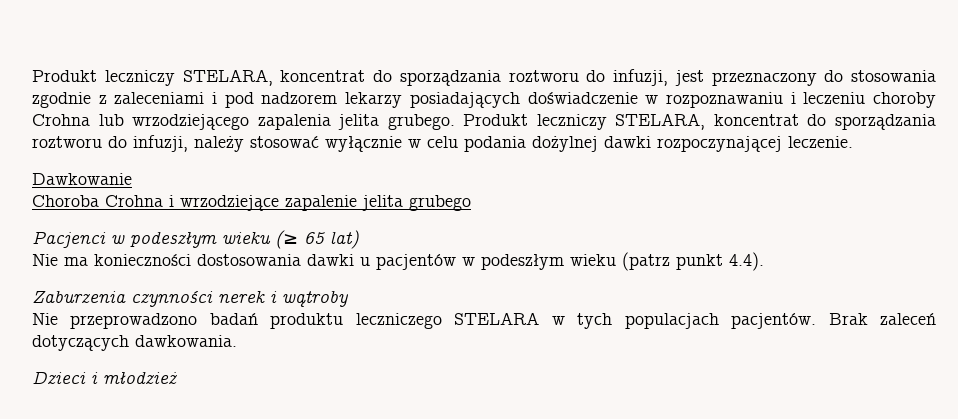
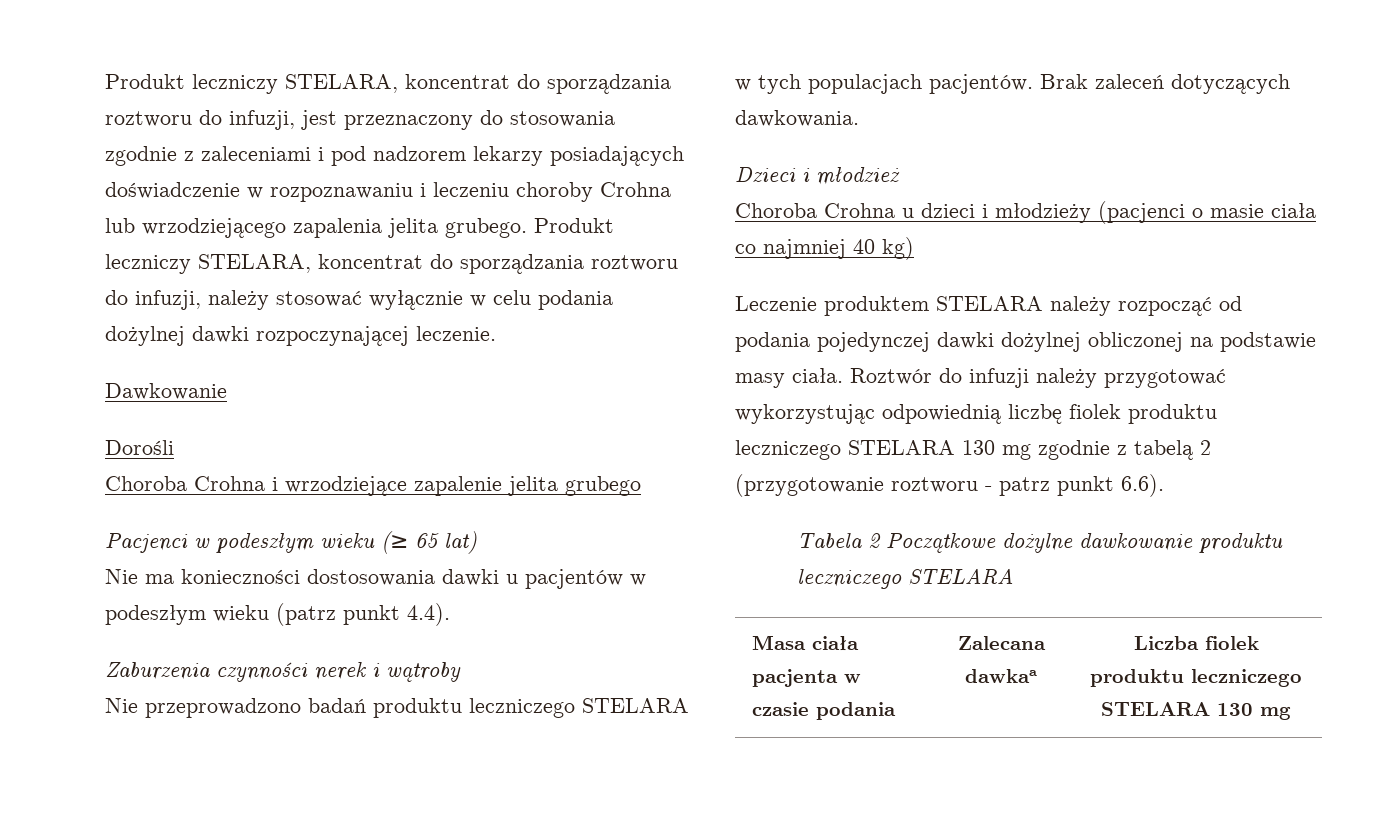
+ Dorośli
+ Choroba Crohna u dzieci i młodzieży (pacjenci o masie ciała co najmniej 40 kg)
+ Leczenie produktem STELARA należy rozpocząć od podania pojedynczej dawki dożylnej obliczonej na podstawie masy ciała. Roztwór do infuzji należy przygotować wykorzystując odpowiednią liczbę fiolek produktu leczniczego STELARA 130 mg zgodnie z tabelą 2 (przygotowanie roztworu - patrz punkt 6.6).
+ Tabela 2 Początkowe dożylne dawkowanie produktu leczniczego STELARA
+ Masa ciała pacjenta w czasie podania | Zalecana dawkaa | Liczba fiolek produktu leczniczego STELARA 130 mg

